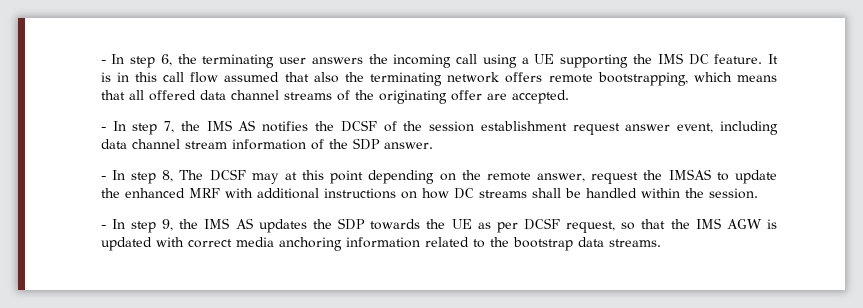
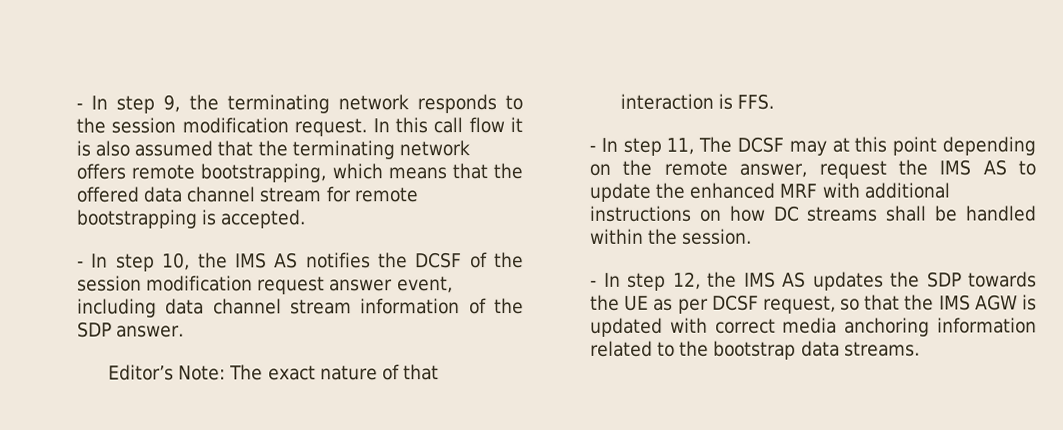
- - In step 6, the terminating user answers the incoming call using a UE supporting the IMS DC feature. It is in this call flow assumed that also the terminating network offers remote bootstrapping, which means that all offered data channel streams of the originating offer are accepted.
+ - In step 9, the terminating network responds to the session modification request. In this call flow it is also assumed that the terminating network offers remote bootstrapping, which means that the offered data channel stream for remote bootstrapping is accepted.
- - In step 7, the IMS AS notifies the DCSF of the session establishment request answer event, including data channel stream information of the SDP answer.
+ - In step 10, the IMS AS notifies the DCSF of the session modification request answer event, including data channel stream information of the SDP answer.
- - In step 8, The DCSF may at this point depending on the remote answer, request the IMSAS to update the enhanced MRF with additional instructions on how DC streams shall be handled within the session.
+ Editor’s Note: The exact nature of that interaction is FFS.
+ - In step 11, The DCSF may at this point depending on the remote answer, request the IMS AS to update the enhanced MRF with additional instructions on how DC streams shall be handled within the session.
- - In step 9, the IMS AS updates the SDP towards the UE as per DCSF request, so that the IMS AGW is updated with correct media anchoring information related to the bootstrap data streams.
+ - In step 12, the IMS AS updates the SDP towards the UE as per DCSF request, so that the IMS AGW is updated with correct media anchoring information related to the bootstrap data streams.

